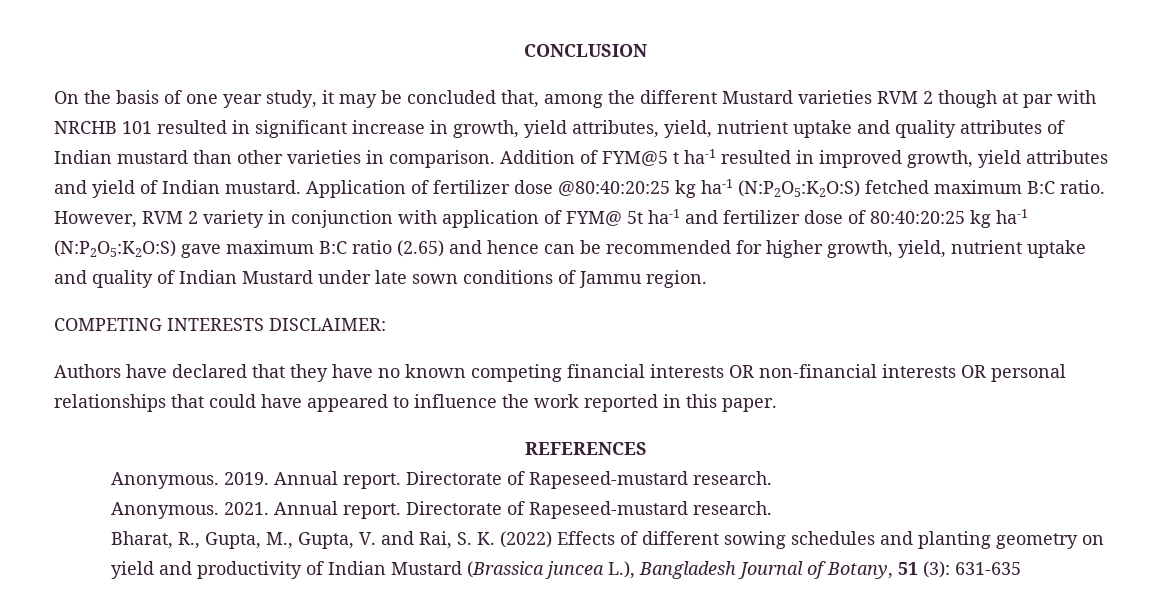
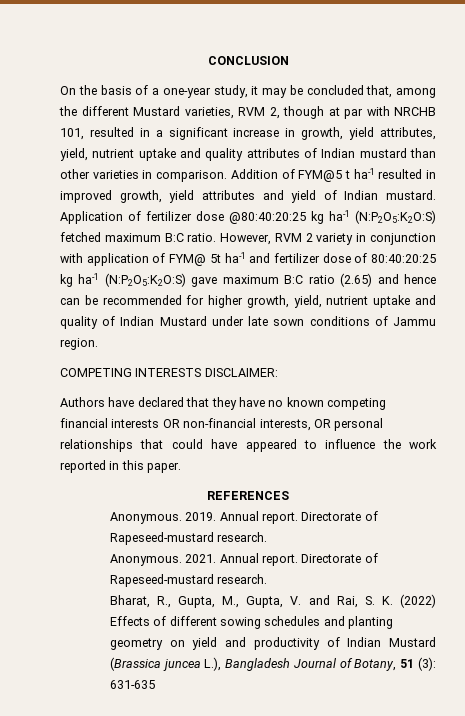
- On the basis of one year study, it may be concluded that, among the different Mustard varieties RVM 2 though at par with NRCHB 101 resulted in significant increase in growth, yield attributes, yield, nutrient uptake and quality attributes of Indian mustard than other varieties in comparison.
+ On the basis of a one-year study, it may be concluded that, among the different Mustard varieties, RVM 2, though at par with NRCHB 101, resulted in a significant increase in growth, yield attributes, yield, nutrient uptake and quality attributes of Indian mustard than other varieties in comparison.
- Authors have declared that they have no known competing financial interests OR non-financial interests OR personal relationships that could have appeared to influence the work reported in this paper.
+ Authors have declared that they have no known competing financial interests OR non-financial interests, OR personal relationships that could have appeared to influence the work reported in this paper.

